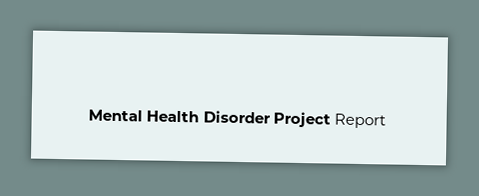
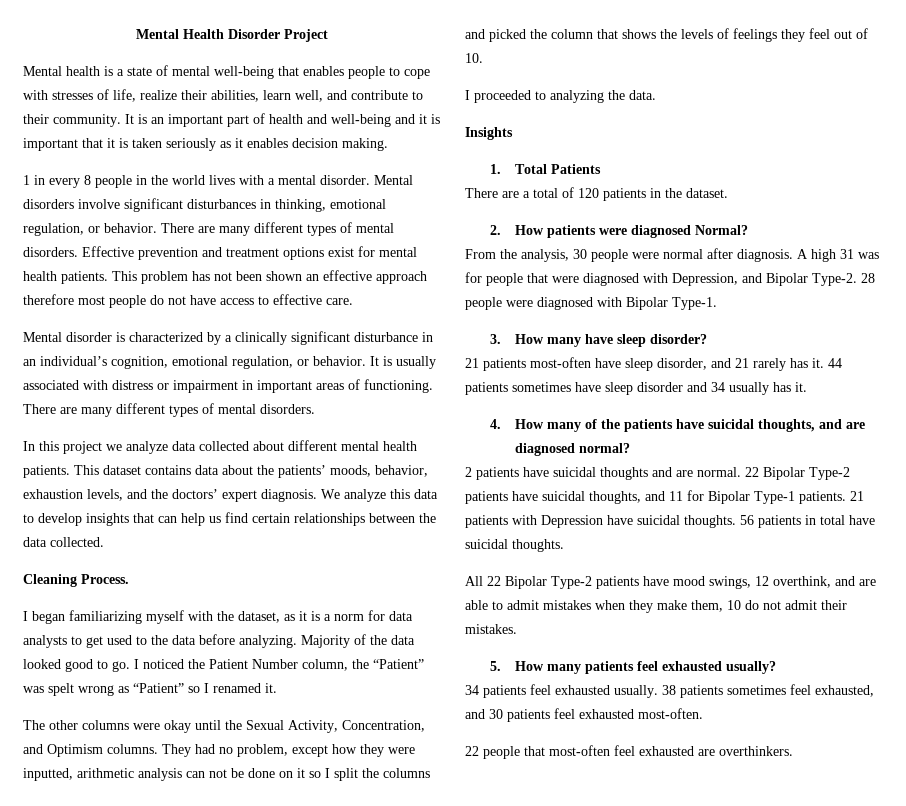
- Mental Health Disorder Project Report
+ Mental Health Disorder Project
+ Mental health is a state of mental well-being that enables people to cope with stresses of life, realize their abilities, learn well, and contribute to their community. It is an important part of health and well-being and it is important that it is taken seriously as it enables decision making.
+ 1 in every 8 people in the world lives with a mental disorder. Mental disorders involve significant disturbances in thinking, emotional regulation, or behavior. There are many different types of mental disorders. Effective prevention and treatment options exist for mental health patients. This problem has not been shown an effective approach therefore most people do not have access to effective care.
+ Mental disorder is characterized by a clinically significant disturbance in an individual’s cognition, emotional regulation, or behavior. It is usually associated with distress or impairment in important areas of functioning. There are many different types of mental disorders.
+ In this project we analyze data collected about different mental health patients. This dataset contains data about the patients’ moods, behavior, exhaustion levels, and the doctors’ expert diagnosis. We analyze this data to develop insights that can help us find certain relationships between the data collected.
+ Cleaning Process.
+ I began familiarizing myself with the dataset, as it is a norm for data analysts to get used to the data before analyzing. Majority of the data looked good to go. I noticed the Patient Number column, the “Patient” was spelt wrong as “Patient” so I renamed it.
+ The other columns were okay until the Sexual Activity, Concentration, and Optimism columns. They had no problem, except how they were inputted, arithmetic analysis can not be done on it so I split the columns and picked the column that shows the levels of feelings they feel out of 10.
+ I proceeded to analyzing the data.
+ Insights
+ 1. Total Patients
+ There are a total of 120 patients in the dataset.
+ 2. How patients were diagnosed Normal?
+ From the analysis, 30 people were normal after diagnosis. A high 31 was for people that were diagnosed with Depression, and Bipolar Type-2. 28 people were diagnosed with Bipolar Type-1.
+ 3. How many have sleep disorder?
+ 21 patients most-often have sleep disorder, and 21 rarely has it. 44 patients sometimes have sleep disorder and 34 usually has it.
+ 4. How many of the patients have suicidal thoughts, and are diagnosed normal?
+ 2 patients have suicidal thoughts and are normal. 22 Bipolar Type-2 patients have suicidal thoughts, and 11 for Bipolar Type-1 patients. 21 patients with Depression have suicidal thoughts. 56 patients in total have suicidal thoughts.
+ All 22 Bipolar Type-2 patients have mood swings, 12 overthink, and are able to admit mistakes when they make them, 10 do not admit their mistakes.
+ 5. How many patients feel exhausted usually?
+ 34 patients feel exhausted usually. 38 patients sometimes feel exhausted, and 30 patients feel exhausted most-often.
+ 22 people that most-often feel exhausted are overthinkers.

